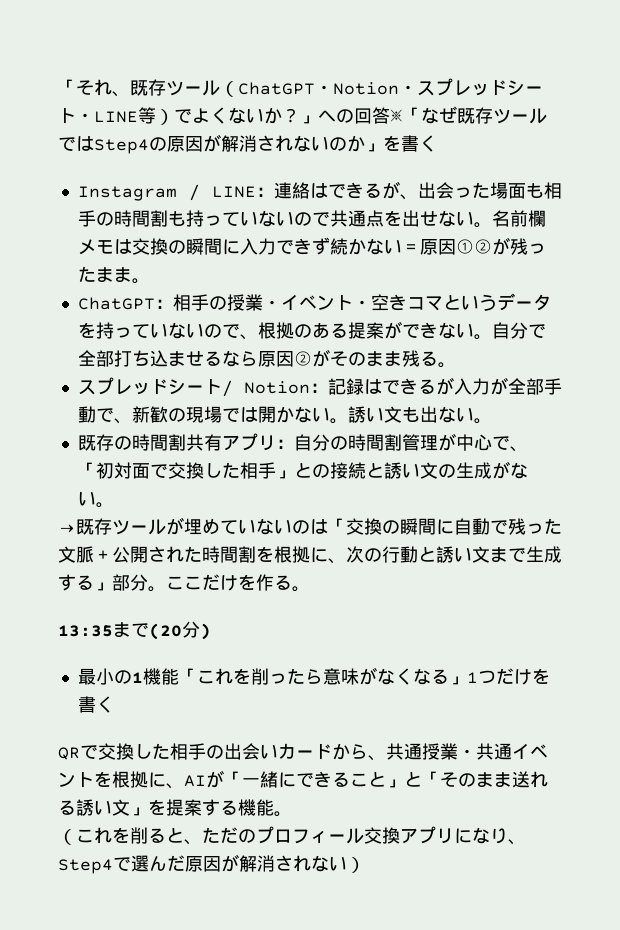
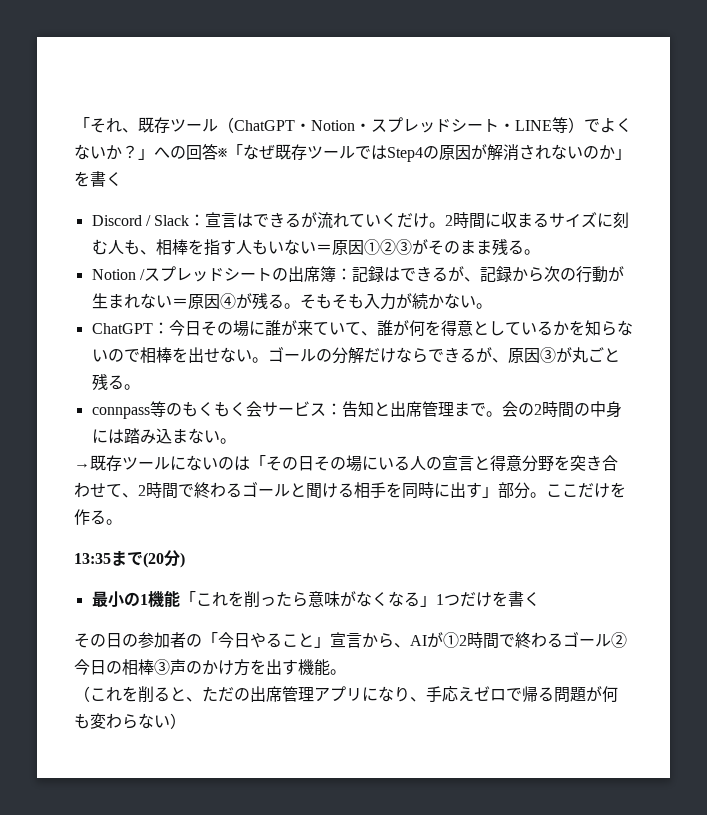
- Instagram / LINE：連絡はできるが、出会った場面も相手の時間割も持っていないので共通点を出せない。名前欄メモは交換の瞬間に入力できず続かない＝原因①②が残ったまま。
- ChatGPT：相手の授業・イベント・空きコマというデータを持っていないので、根拠のある提案ができない。自分で全部打ち込ませるなら原因②がそのまま残る。
+ Discord / Slack：宣言はできるが流れていくだけ。2時間に収まるサイズに刻む人も、相棒を指す人もいない＝原因①②③がそのまま残る。
- スプレッドシート/ Notion：記録はできるが入力が全部手動で、新歓の現場では開かない。誘い文も出ない。
- 既存の時間割共有アプリ：自分の時間割管理が中心で、「初対面で交換した相手」との接続と誘い文の生成がない。
+ Notion /スプレッドシートの出席簿：記録はできるが、記録から次の行動が生まれない＝原因④が残る。そもそも入力が続かない。
+ ChatGPT：今日その場に誰が来ていて、誰が何を得意としているかを知らないので相棒を出せない。ゴールの分解だけならできるが、原因③が丸ごと残る。
+ connpass等のもくもく会サービス：告知と出席管理まで。会の2時間の中身には踏み込まない。
- →既存ツールが埋めていないのは「交換の瞬間に自動で残った文脈＋公開された時間割を根拠に、次の行動と誘い文まで生成する」部分。
+ →既存ツールにないのは「その日その場にいる人の宣言と得意分野を突き合わせて、2時間で終わるゴールと聞ける相手を同時に出す」部分。
- QRで交換した相手の出会いカードから、共通授業・共通イベントを根拠に、AIが「一緒にできること」と「そのまま送れる誘い文」を提案する機能。
+ その日の参加者の「今日やること」宣言から、AIが①2時間で終わるゴール②今日の相棒③声のかけ方を出す機能。
- （これを削ると、ただのプロフィール交換アプリになり、Step4で選んだ原因が解消されない）
+ （これを削ると、ただの出席管理アプリになり、手応えゼロで帰る問題が何も変わらない）

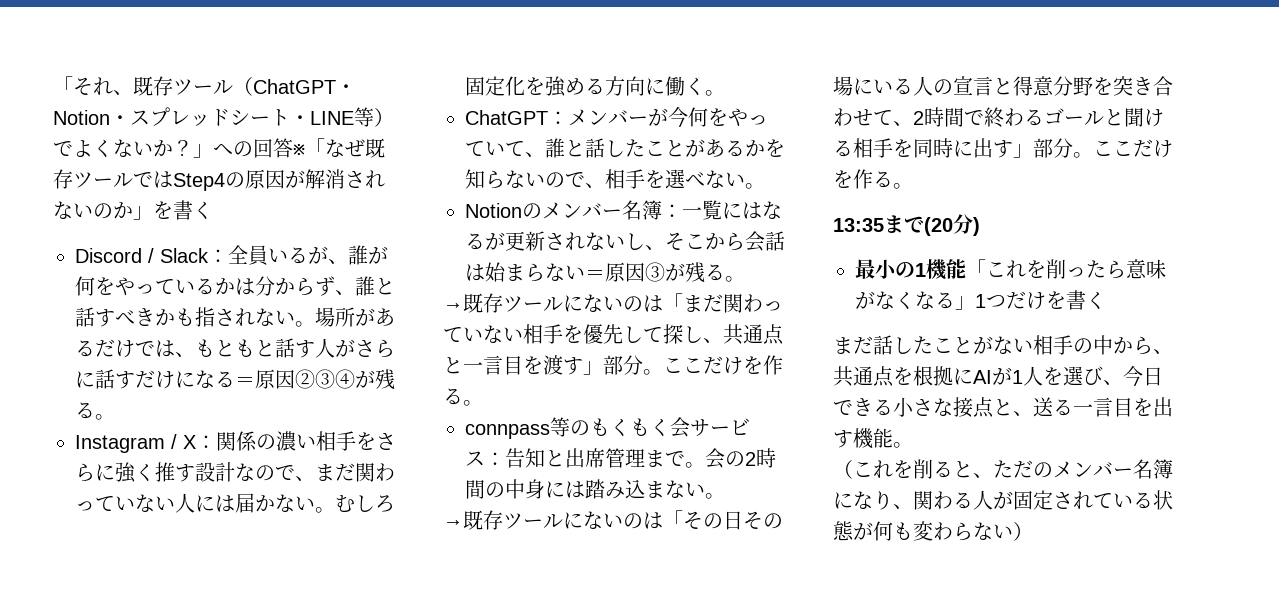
- Discord / Slack：宣言はできるが流れていくだけ。2時間に収まるサイズに刻む人も、相棒を指す人もいない＝原因①②③がそのまま残る。
- Notion /スプレッドシートの出席簿：記録はできるが、記録から次の行動が生まれない＝原因④が残る。そもそも入力が続かない。
- ChatGPT：今日その場に誰が来ていて、誰が何を得意としているかを知らないので相棒を出せない。ゴールの分解だけならできるが、原因③が丸ごと残る。
+ Discord / Slack：全員いるが、誰が何をやっているかは分からず、誰と話すべきかも指されない。場所があるだけでは、もともと話す人がさらに話すだけになる＝原因②③④が残る。
+ Instagram / X：関係の濃い相手をさらに強く推す設計なので、まだ関わっていない人には届かない。むしろ固定化を強める方向に働く。
+ ChatGPT：メンバーが今何をやっていて、誰と話したことがあるかを知らないので、相手を選べない。
+ Notionのメンバー名簿：一覧にはなるが更新されないし、そこから会話は始まらない＝原因③が残る。
+ →既存ツールにないのは「まだ関わっていない相手を優先して探し、共通点と一言目を渡す」部分。ここだけを作る。
- その日の参加者の「今日やること」宣言から、AIが①2時間で終わるゴール②今日の相棒③声のかけ方を出す機能。
+ まだ話したことがない相手の中から、共通点を根拠にAIが1人を選び、今日できる小さな接点と、送る一言目を出す機能。
- （これを削ると、ただの出席管理アプリになり、手応えゼロで帰る問題が何も変わらない）
+ （これを削ると、ただのメンバー名簿になり、関わる人が固定されている状態が何も変わらない）

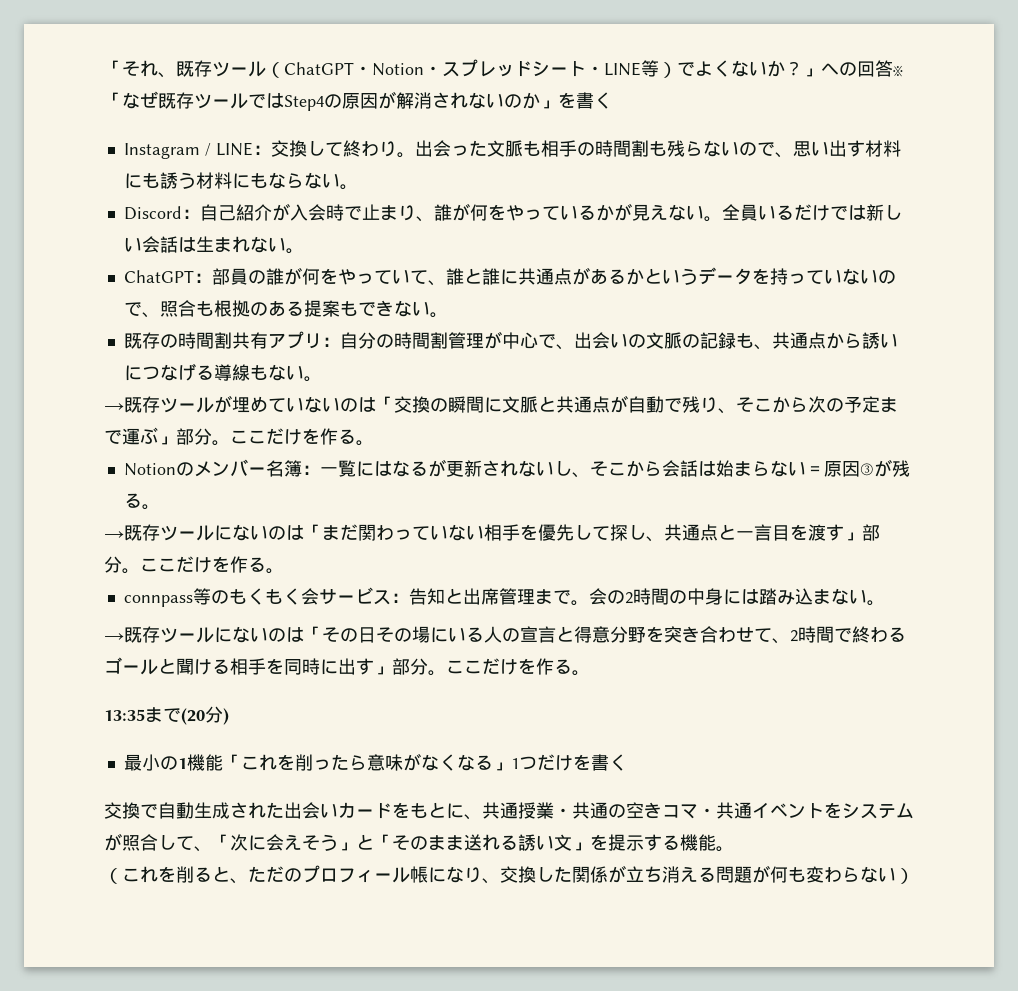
- Discord / Slack：全員いるが、誰が何をやっているかは分からず、誰と話すべきかも指されない。場所があるだけでは、もともと話す人がさらに話すだけになる＝原因②③④が残る。
- Instagram / X：関係の濃い相手をさらに強く推す設計なので、まだ関わっていない人には届かない。むしろ固定化を強める方向に働く。
+ Instagram / LINE：交換して終わり。出会った文脈も相手の時間割も残らないので、思い出す材料にも誘う材料にもならない。
+ Discord：自己紹介が入会時で止まり、誰が何をやっているかが見えない。全員いるだけでは新しい会話は生まれない。
- ChatGPT：メンバーが今何をやっていて、誰と話したことがあるかを知らないので、相手を選べない。
+ ChatGPT：部員の誰が何をやっていて、誰と誰に共通点があるかというデータを持っていないので、照合も根拠のある提案もできない。
+ 既存の時間割共有アプリ：自分の時間割管理が中心で、出会いの文脈の記録も、共通点から誘いにつなげる導線もない。
+ →既存ツールが埋めていないのは「交換の瞬間に文脈と共通点が自動で残り、そこから次の予定まで運ぶ」部分。ここだけを作る。
- まだ話したことがない相手の中から、共通点を根拠にAIが1人を選び、今日できる小さな接点と、送る一言目を出す機能。
+ 交換で自動生成された出会いカードをもとに、共通授業・共通の空きコマ・共通イベントをシステムが照合して、「次に会えそう」と「そのまま送れる誘い文」を提示する機能。
- （これを削ると、ただのメンバー名簿になり、関わる人が固定されている状態が何も変わらない）
+ （これを削ると、ただのプロフィール帳になり、交換した関係が立ち消える問題が何も変わらない）

